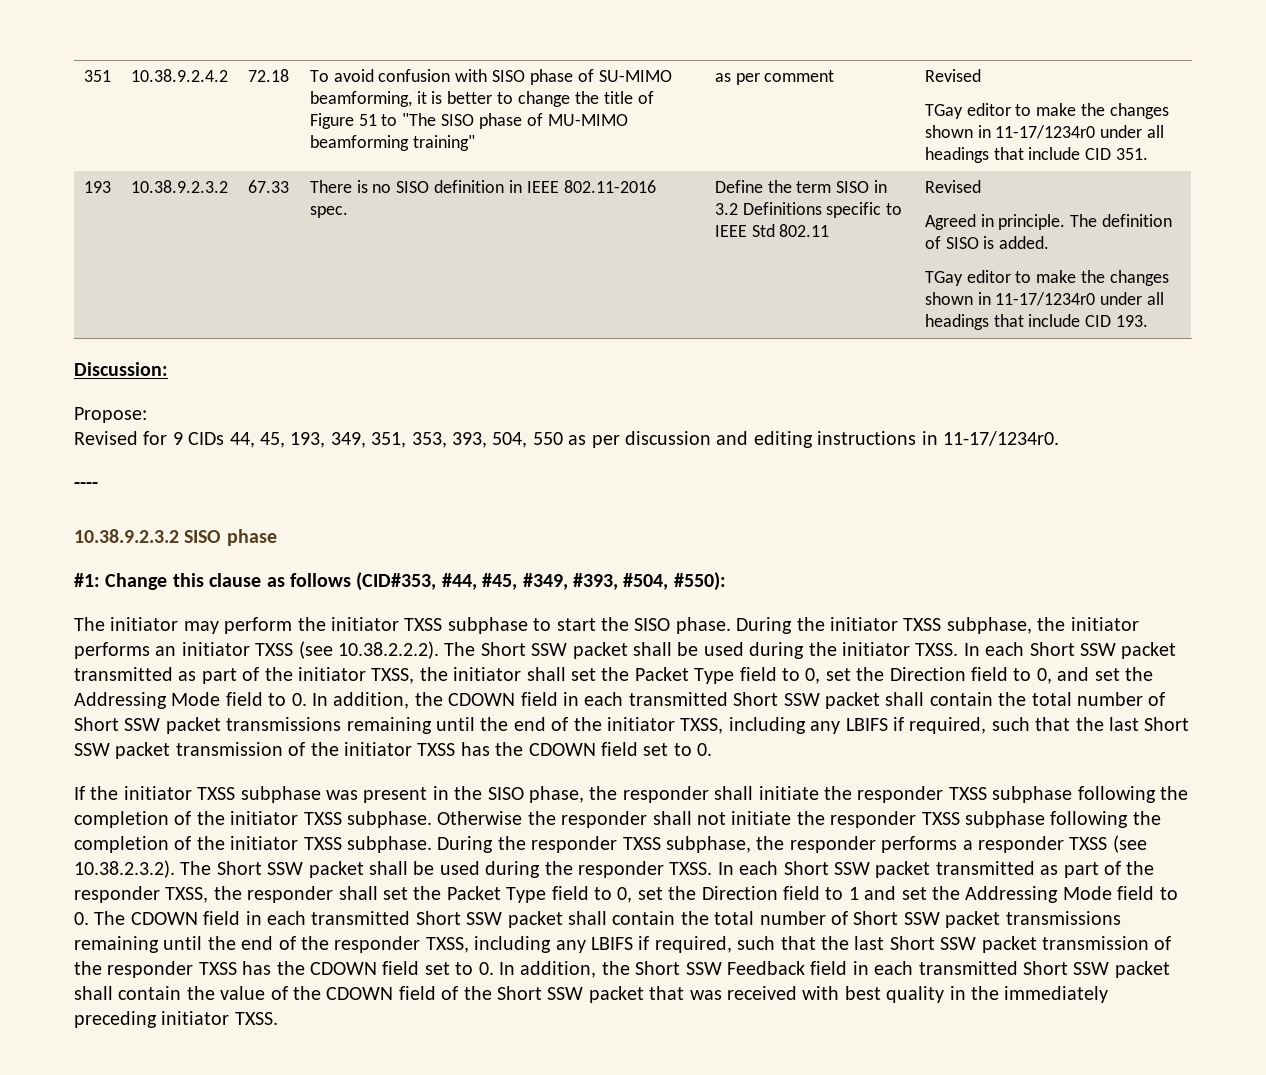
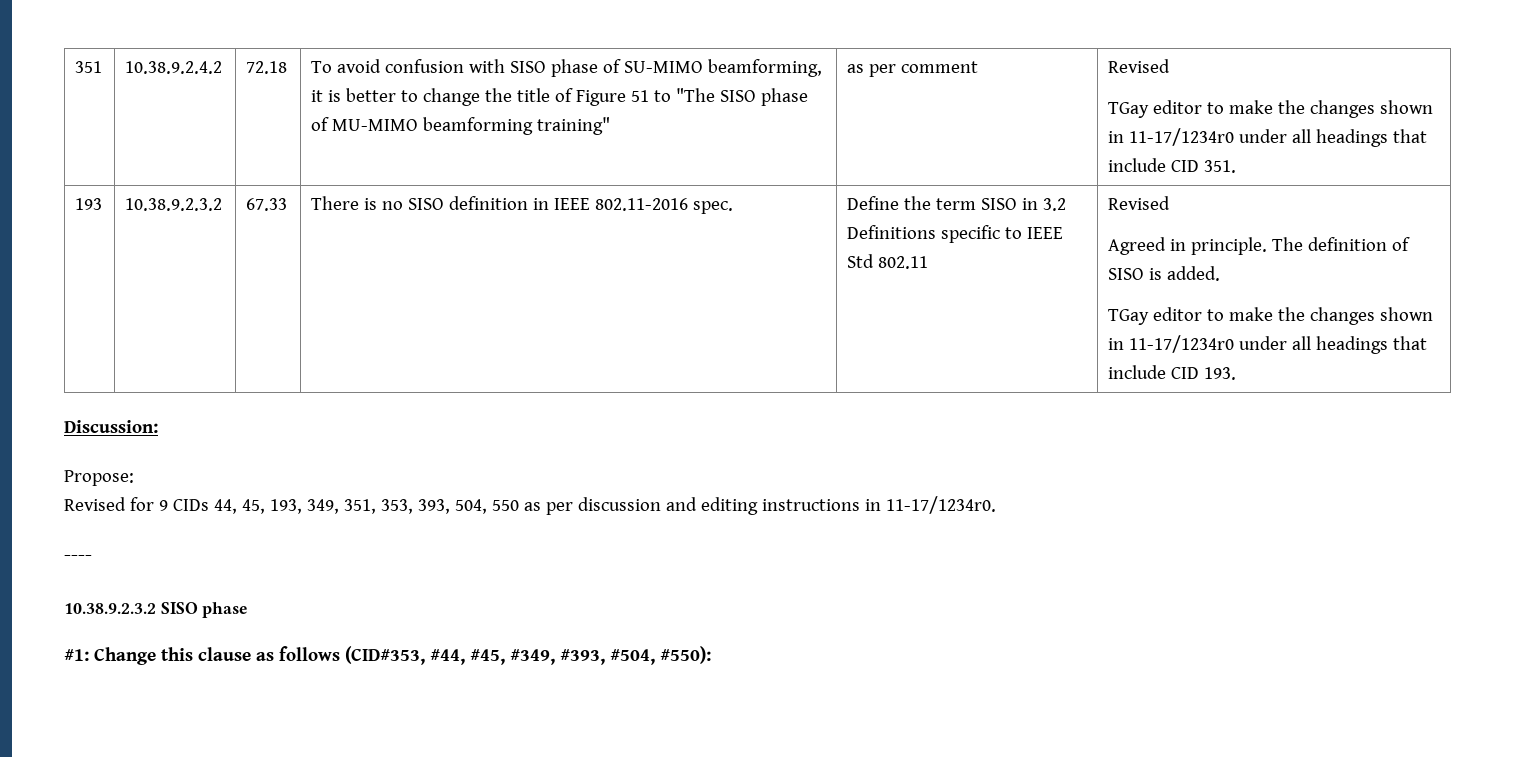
- The initiator may perform the initiator TXSS subphase to start the SISO phase. During the initiator TXSS subphase, the initiator performs an initiator TXSS (see 10.38.2.2.2). The Short SSW packet shall be used during the initiator TXSS. In each Short SSW packet transmitted as part of the initiator TXSS, the initiator shall set the Packet Type field to 0, set the Direction field to 0, and set the Addressing Mode field to 0. In addition, the CDOWN field in each transmitted Short SSW packet shall contain the total number of Short SSW packet transmissions remaining until the end of the initiator TXSS, including any LBIFS if required, such that the last Short SSW packet transmission of the initiator TXSS has the CDOWN field set to 0.
- If the initiator TXSS subphase was present in the SISO phase, the responder shall initiate the responder TXSS subphase following the completion of the initiator TXSS subphase. Otherwise the responder shall not initiate the responder TXSS subphase following the completion of the initiator TXSS subphase. During the responder TXSS subphase, the responder performs a responder TXSS (see 10.38.2.3.2). The Short SSW packet shall be used during the responder TXSS. In each Short SSW packet transmitted as part of the responder TXSS, the responder shall set the Packet Type field to 0, set the Direction field to 1 and set the Addressing Mode field to 0. The CDOWN field in each transmitted Short SSW packet shall contain the total number of Short SSW packet transmissions remaining until the end of the responder TXSS, including any LBIFS if required, such that the last Short SSW packet transmission of the responder TXSS has the CDOWN field set to 0. In addition, the Short SSW Feedback field in each transmitted Short SSW packet shall contain the value of the CDOWN field of the Short SSW packet that was received with best quality in the immediately preceding initiator TXSS.

